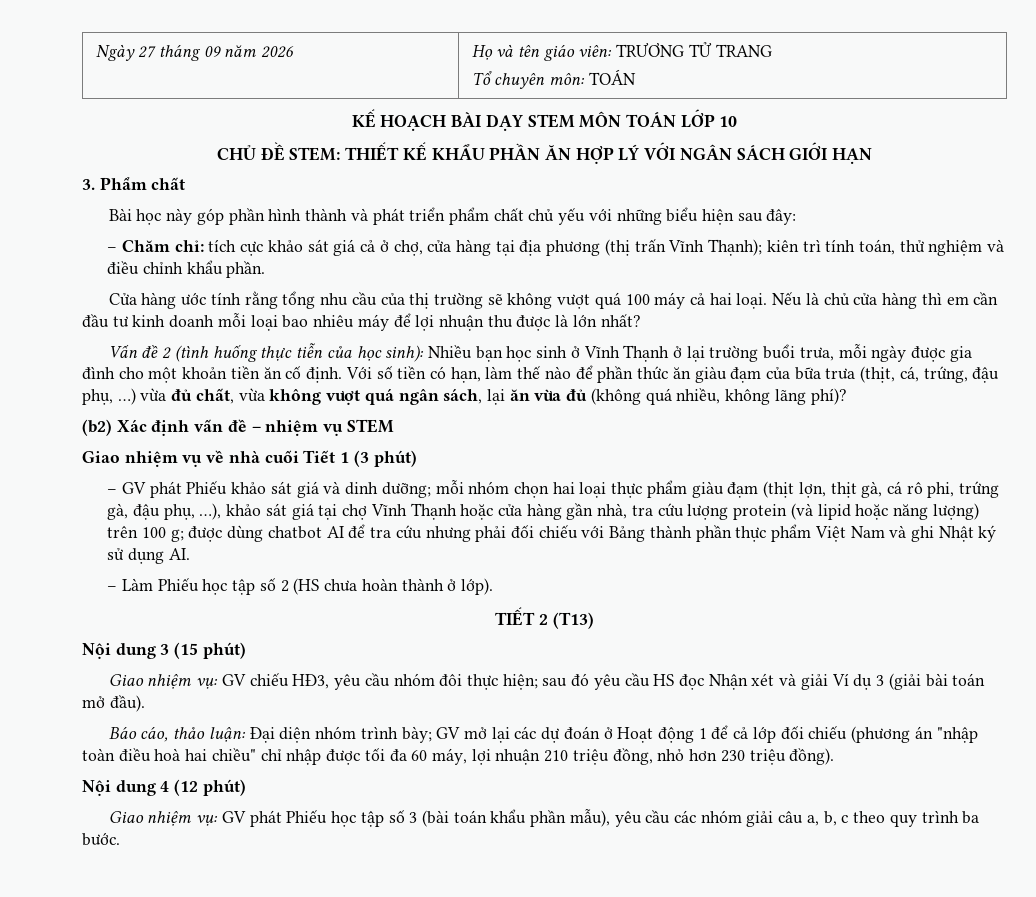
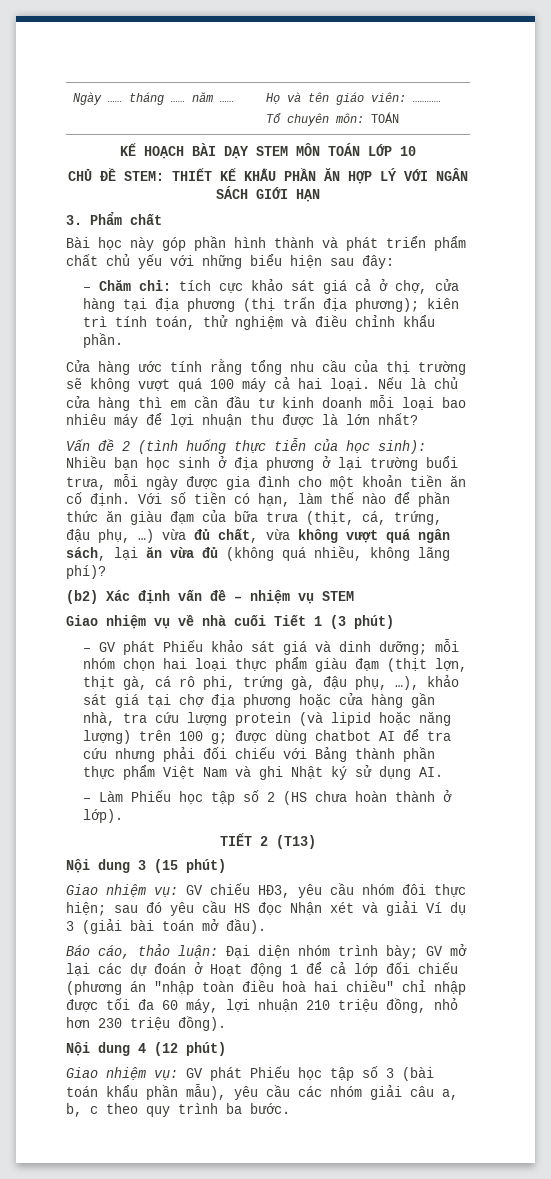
- Ngày 27 tháng 09 năm 2026 | Họ và tên giáo viên: TRƯƠNG TỬ TRANG
+ Ngày …… tháng …… năm …… | Họ và tên giáo viên: …………
- – Chăm chỉ: tích cực khảo sát giá cả ở chợ, cửa hàng tại địa phương (thị trấn Vĩnh Thạnh); kiên trì tính toán, thử nghiệm và điều chỉnh khẩu phần.
+ – Chăm chỉ: tích cực khảo sát giá cả ở chợ, cửa hàng tại địa phương (thị trấn địa phương); kiên trì tính toán, thử nghiệm và điều chỉnh khẩu phần.
- Vấn đề 2 (tình huống thực tiễn của học sinh): Nhiều bạn học sinh ở Vĩnh Thạnh ở lại trường buổi trưa, mỗi ngày được gia đình cho một khoản tiền ăn cố định.
+ Vấn đề 2 (tình huống thực tiễn của học sinh): Nhiều bạn học sinh ở địa phương ở lại trường buổi trưa, mỗi ngày được gia đình cho một khoản tiền ăn cố định.
- mỗi nhóm chọn hai loại thực phẩm giàu đạm (thịt lợn, thịt gà, cá rô phi, trứng gà, đậu phụ, …), khảo sát giá tại chợ Vĩnh Thạnh hoặc cửa hàng gần nhà, tra cứu lượng protein (và lipid hoặc năng lượng) trên 100 g;
+ mỗi nhóm chọn hai loại thực phẩm giàu đạm (thịt lợn, thịt gà, cá rô phi, trứng gà, đậu phụ, …), khảo sát giá tại chợ địa phương hoặc cửa hàng gần nhà, tra cứu lượng protein (và lipid hoặc năng lượng) trên 100 g;

